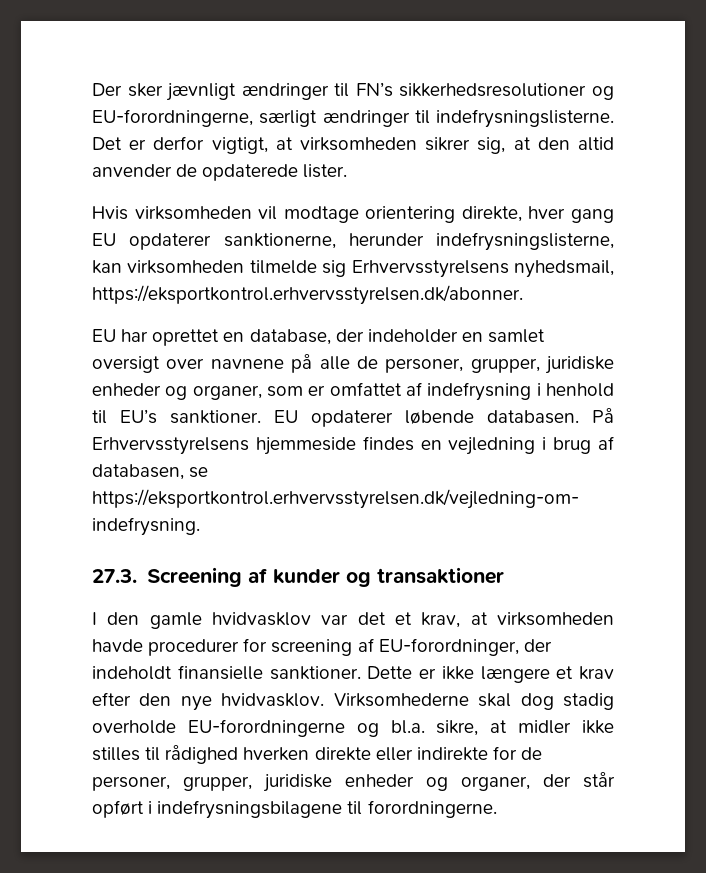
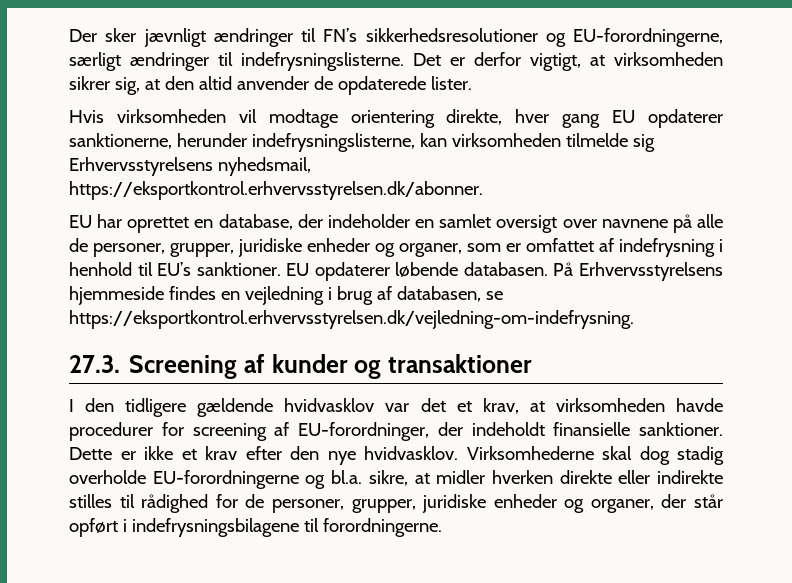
- I den gamle hvidvasklov var det et krav, at virksomheden havde procedurer for screening af EU-forordninger, der indeholdt finansielle sanktioner.
+ I den tidligere gældende hvidvasklov var det et krav, at virksomheden havde procedurer for screening af EU-forordninger, der indeholdt finansielle sanktioner.
- Dette er ikke længere et krav efter den nye hvidvasklov.
+ Dette er ikke et krav efter den nye hvidvasklov.
- Virksomhederne skal dog stadig overholde EU-forordningerne og bl.a. sikre, at midler ikke stilles til rådighed hverken direkte eller indirekte for de personer, grupper, juridiske enheder og organer, der står opført i indefrysningsbilagene til forordningerne.
+ Virksomhederne skal dog stadig overholde EU-forordningerne og bl.a. sikre, at midler hverken direkte eller indirekte stilles til rådighed for de personer, grupper, juridiske enheder og organer, der står opført i indefrysningsbilagene til forordningerne.

